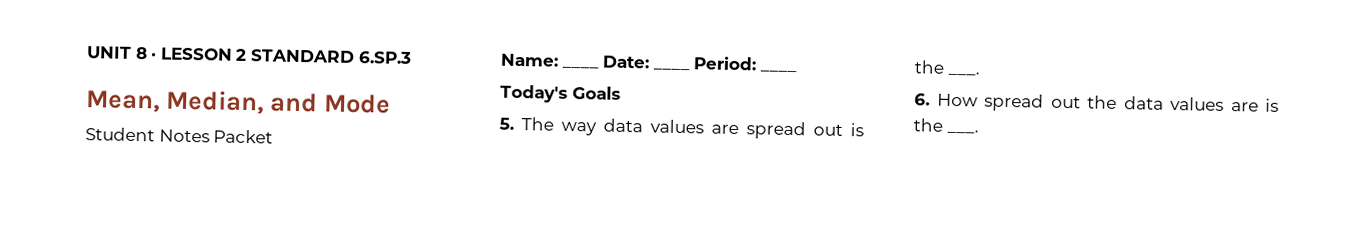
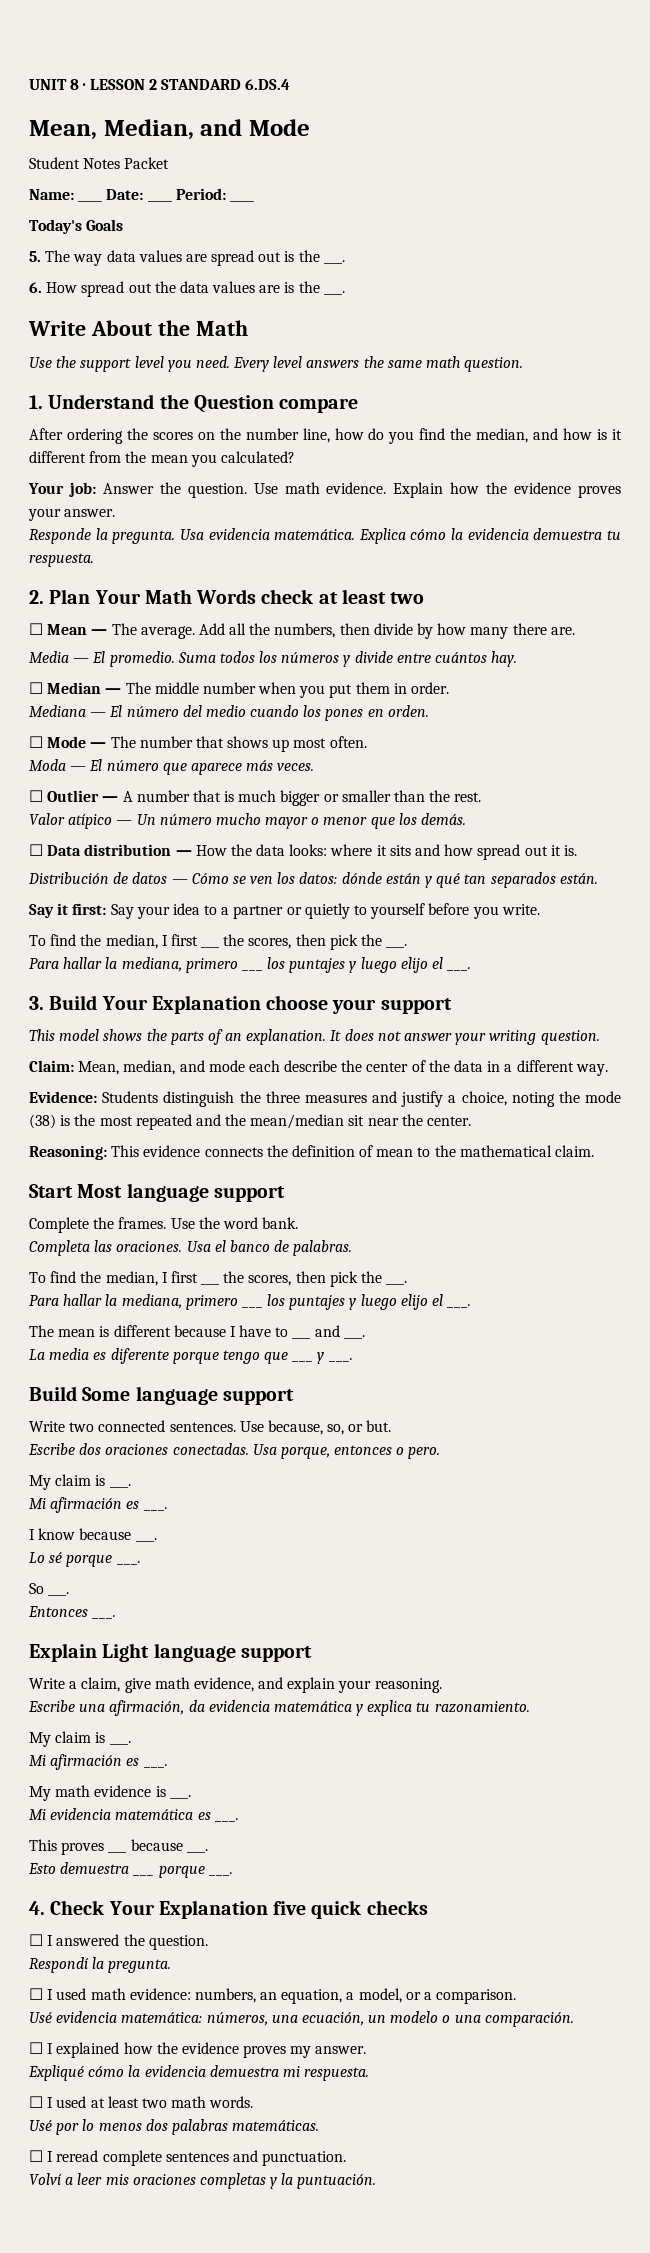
- UNIT 8 · LESSON 2 STANDARD 6.SP.3
+ UNIT 8 · LESSON 2 STANDARD 6.DS.4
+ Write About the Math
+ Use the support level you need. Every level answers the same math question.
+ 1. Understand the Question compare
+ After ordering the scores on the number line, how do you find the median, and how is it different from the mean you calculated?
+ Your job: Answer the question. Use math evidence. Explain how the evidence proves your answer.
+ Responde la pregunta. Usa evidencia matemática. Explica cómo la evidencia demuestra tu respuesta.
+ 2. Plan Your Math Words check at least two
+ ☐ Mean — The average. Add all the numbers, then divide by how many there are.
+ Media — El promedio. Suma todos los números y divide entre cuántos hay.
+ ☐ Median — The middle number when you put them in order.
+ Mediana — El número del medio cuando los pones en orden.
+ ☐ Mode — The number that shows up most often.
+ Moda — El número que aparece más veces.
+ ☐ Outlier — A number that is much bigger or smaller than the rest.
+ Valor atípico — Un número mucho mayor o menor que los demás.
+ ☐ Data distribution — How the data looks: where it sits and how spread out it is.
+ Distribución de datos — Cómo se ven los datos: dónde están y qué tan separados están.
+ Say it first: Say your idea to a partner or quietly to yourself before you write.
+ To find the median, I first ___ the scores, then pick the ___.
+ Para hallar la mediana, primero ___ los puntajes y luego elijo el ___.
+ 3. Build Your Explanation choose your support
+ This model shows the parts of an explanation. It does not answer your writing question.
+ Claim: Mean, median, and mode each describe the center of the data in a different way.
+ Evidence: Students distinguish the three measures and justify a choice, noting the mode (38) is the most repeated and the mean/median sit near the center.
+ Reasoning: This evidence connects the definition of mean to the mathematical claim.
+ Start Most language support
+ Complete the frames. Use the word bank.
+ Completa las oraciones. Usa el banco de palabras.
+ To find the median, I first ___ the scores, then pick the ___.
+ Para hallar la mediana, primero ___ los puntajes y luego elijo el ___.
+ The mean is different because I have to ___ and ___.
+ La media es diferente porque tengo que ___ y ___.
+ Build Some language support
+ Write two connected sentences. Use because, so, or but.
+ Escribe dos oraciones conectadas. Usa porque, entonces o pero.
+ My claim is ___.
+ Mi afirmación es ___.
+ I know because ___.
+ Lo sé porque ___.
+ So ___.
+ Entonces ___.
+ Explain Light language support
+ Write a claim, give math evidence, and explain your reasoning.
+ Escribe una afirmación, da evidencia matemática y explica tu razonamiento.
+ My claim is ___.
+ Mi afirmación es ___.
+ My math evidence is ___.
+ Mi evidencia matemática es ___.
+ This proves ___ because ___.
+ Esto demuestra ___ porque ___.
+ 4. Check Your Explanation five quick checks
+ ☐ I answered the question.
+ Respondí la pregunta.
+ ☐ I used math evidence: numbers, an equation, a model, or a comparison.
+ Usé evidencia matemática: números, una ecuación, un modelo o una comparación.
+ ☐ I explained how the evidence proves my answer.
+ Expliqué cómo la evidencia demuestra mi respuesta.
+ ☐ I used at least two math words.
+ Usé por lo menos dos palabras matemáticas.
+ ☐ I reread complete sentences and punctuation.
+ Volví a leer mis oraciones completas y la puntuación.

